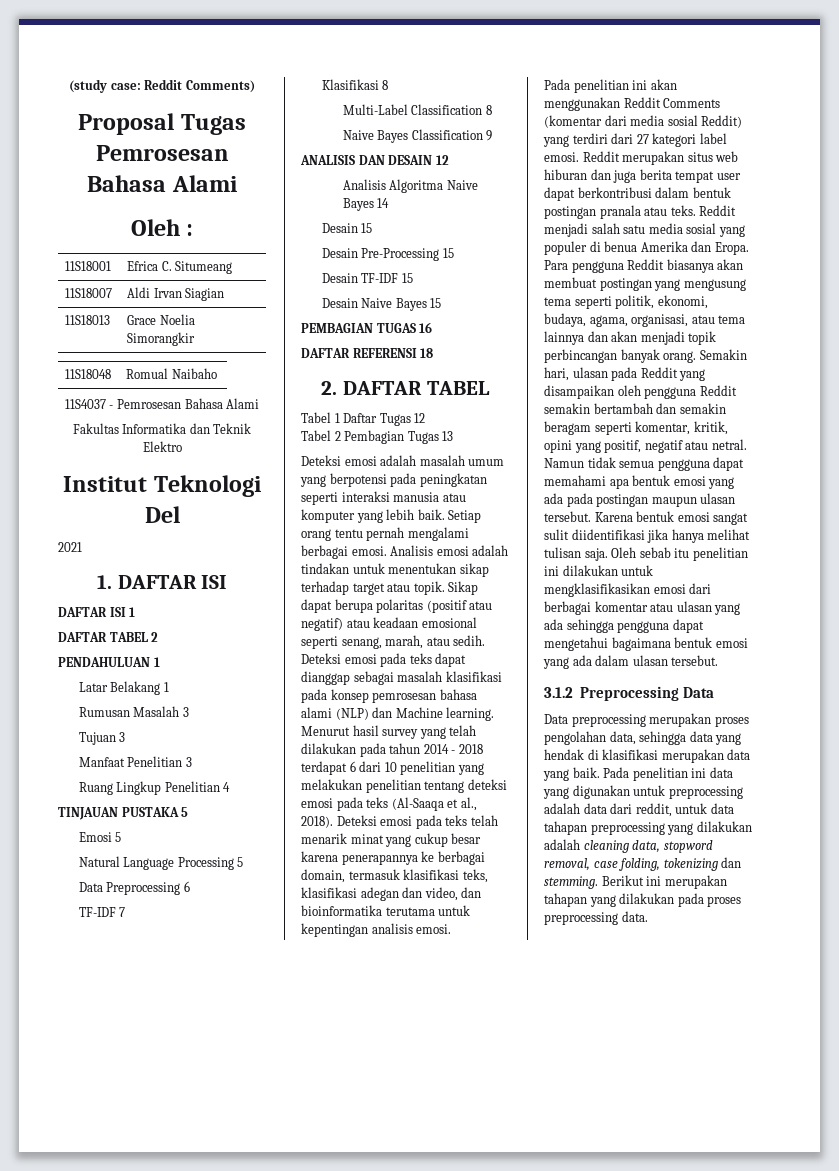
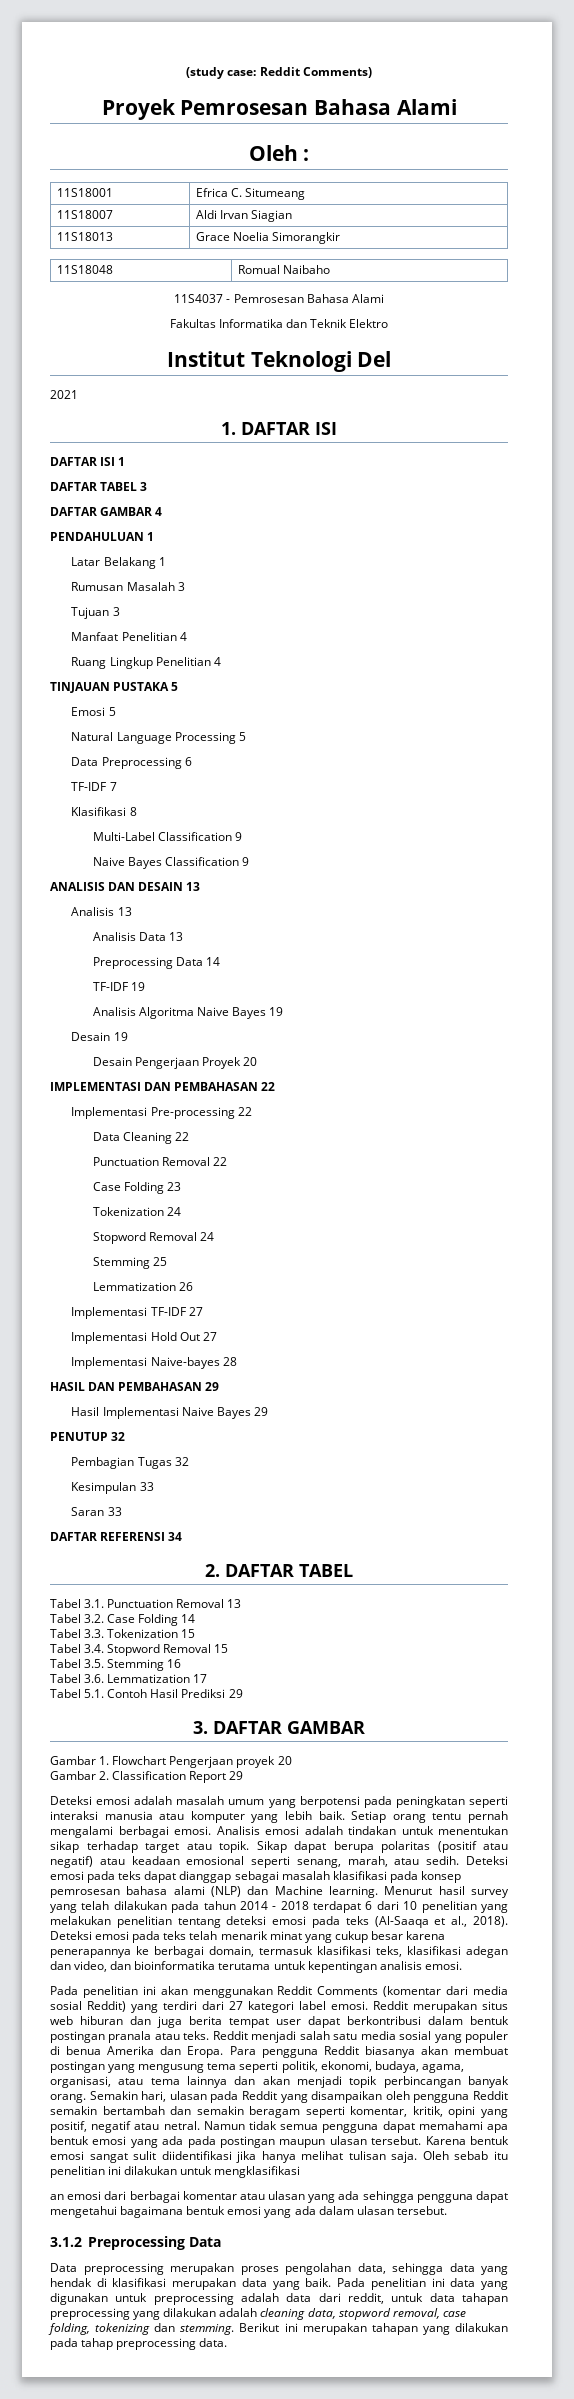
- Proposal Tugas Pemrosesan Bahasa Alami
+ Proyek Pemrosesan Bahasa Alami
- DAFTAR TABEL 2
+ DAFTAR TABEL 3
+ DAFTAR GAMBAR 4
- Manfaat Penelitian 3
+ Manfaat Penelitian 4
- Multi-Label Classification 8
+ Multi-Label Classification 9
- ANALISIS DAN DESAIN 12
+ ANALISIS DAN DESAIN 13
+ Analisis 13
+ Analisis Data 13
+ Preprocessing Data 14
+ TF-IDF 19
- Analisis Algoritma Naive Bayes 14
- Desain 15
- Desain Pre-Processing 15
- Desain TF-IDF 15
- Desain Naive Bayes 15
- PEMBAGIAN TUGAS 16
+ Analisis Algoritma Naive Bayes 19
+ Desain 19
+ Desain Pengerjaan Proyek 20
+ IMPLEMENTASI DAN PEMBAHASAN 22
+ Implementasi Pre-processing 22
+ Data Cleaning 22
+ Punctuation Removal 22
+ Case Folding 23
+ Tokenization 24
+ Stopword Removal 24
+ Stemming 25
+ Lemmatization 26
+ Implementasi TF-IDF 27
+ Implementasi Hold Out 27
+ Implementasi Naive-bayes 28
+ HASIL DAN PEMBAHASAN 29
+ Hasil Implementasi Naive Bayes 29
+ PENUTUP 32
+ Pembagian Tugas 32
+ Kesimpulan 33
+ Saran 33
- DAFTAR REFERENSI 18
+ DAFTAR REFERENSI 34
- Tabel 1 Daftar Tugas 12
- Tabel 2 Pembagian Tugas 13
+ Tabel 3.1. Punctuation Removal 13
+ Tabel 3.2. Case Folding 14
+ Tabel 3.3. Tokenization 15
+ Tabel 3.4. Stopword Removal 15
+ Tabel 3.5. Stemming 16
+ Tabel 3.6. Lemmatization 17
+ Tabel 5.1. Contoh Hasil Prediksi 29
+ 3. DAFTAR GAMBAR
+ Gambar 1. Flowchart Pengerjaan proyek 20
+ Gambar 2. Classification Report 29
- Oleh sebab itu penelitian ini dilakukan untuk mengklasifikasikan emosi dari berbagai komentar atau ulasan yang ada sehingga pengguna dapat mengetahui bagaimana bentuk emosi yang ada dalam ulasan tersebut.
+ Oleh sebab itu penelitian ini dilakukan untuk mengklasifikasi
+ an emosi dari berbagai komentar atau ulasan yang ada sehingga pengguna dapat mengetahui bagaimana bentuk emosi yang ada dalam ulasan tersebut.
- Berikut ini merupakan tahapan yang dilakukan pada proses preprocessing data.
+ Berikut ini merupakan tahapan yang dilakukan pada tahap preprocessing data.

